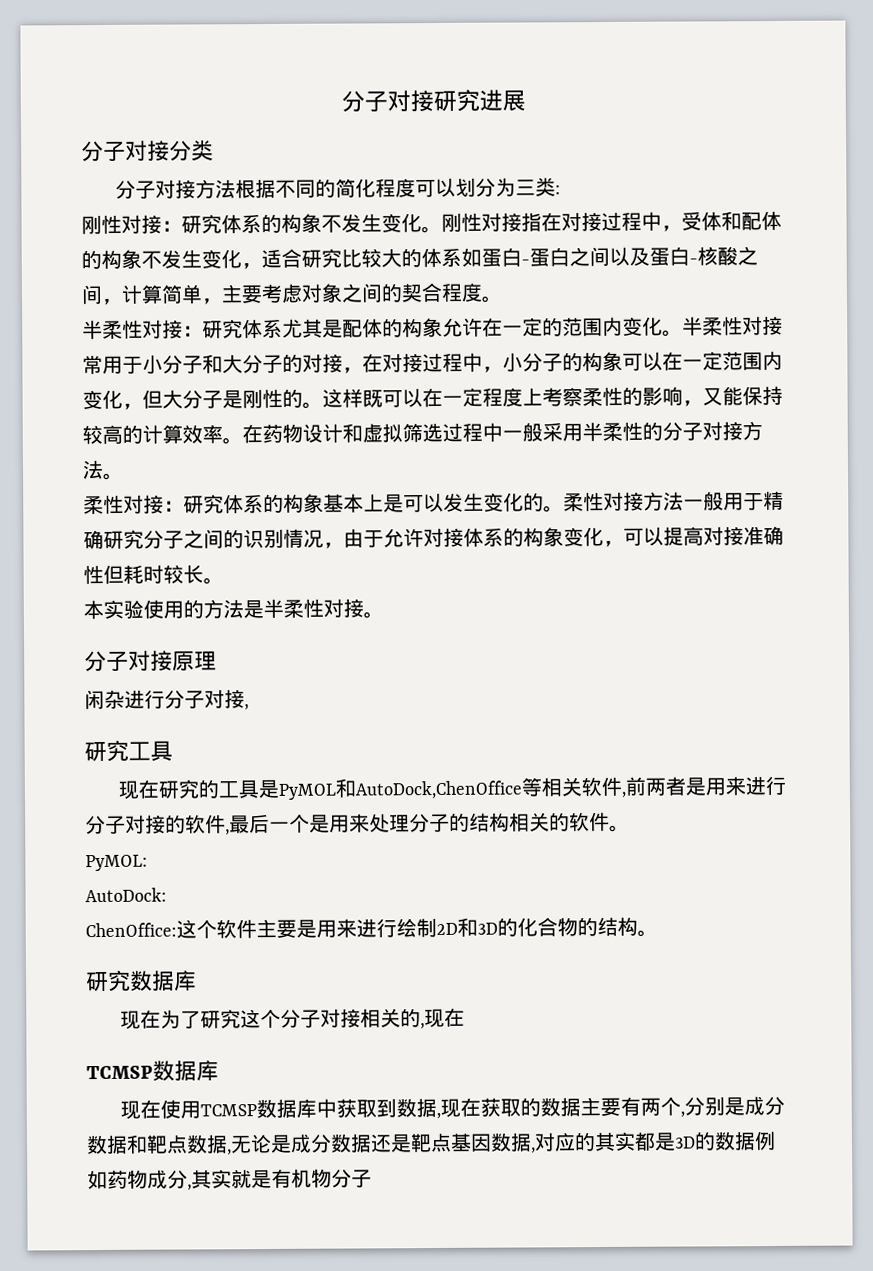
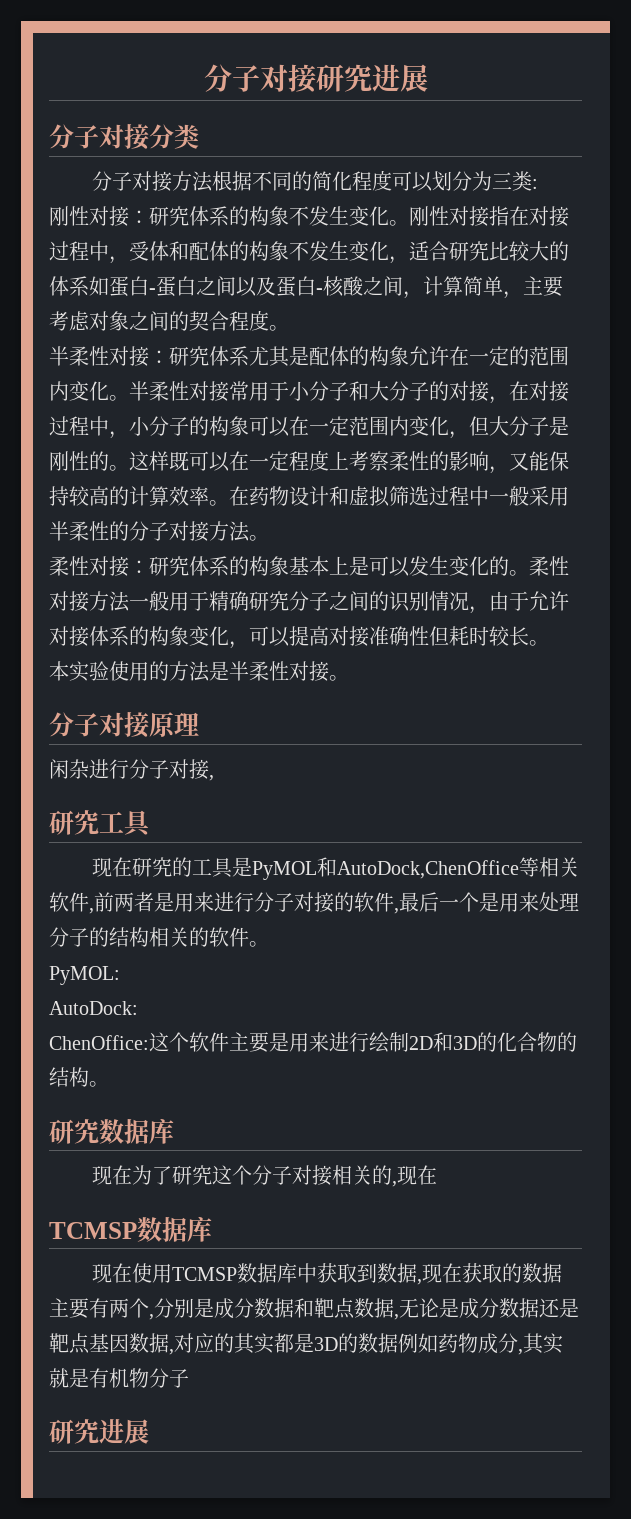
  现在使用TCMSP数据库中获取到数据,现在获取的数据主要有两个,分别是成分数据和靶点数据,无论是成分数据还是靶点基因数据,对应的其实都是3D的数据例如药物成分,其实就是有机物分子
+ 研究进展

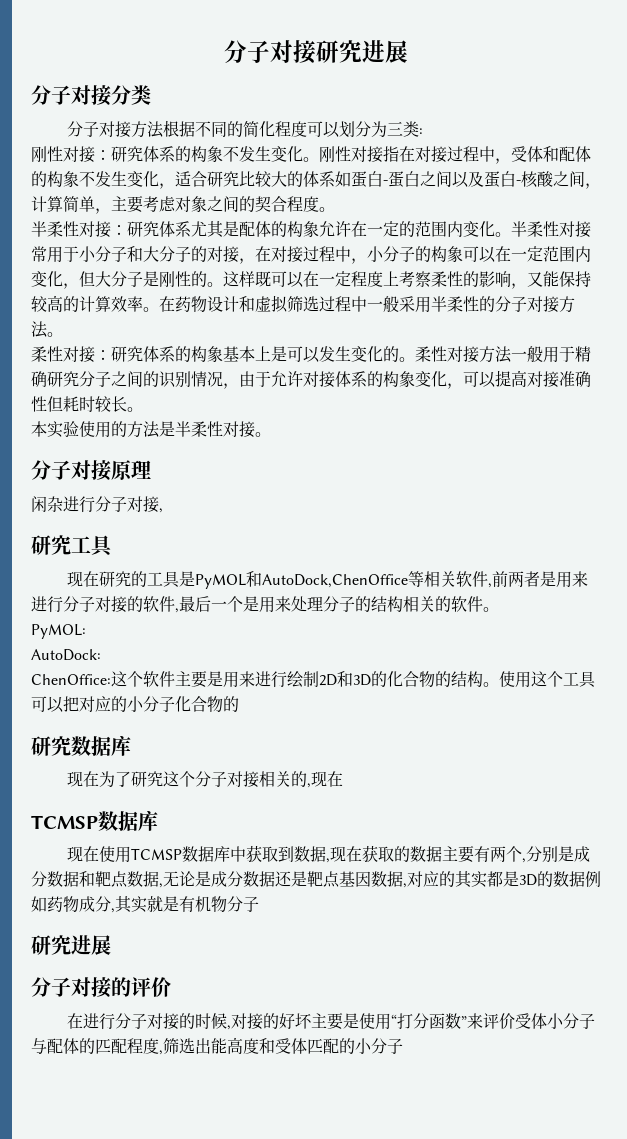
+ 使用这个工具可以把对应的小分子化合物的
+ 分子对接的评价
+ 在进行分子对接的时候,对接的好坏主要是使用“打分函数”来评价受体小分子与配体的匹配程度,筛选出能高度和受体匹配的小分子

